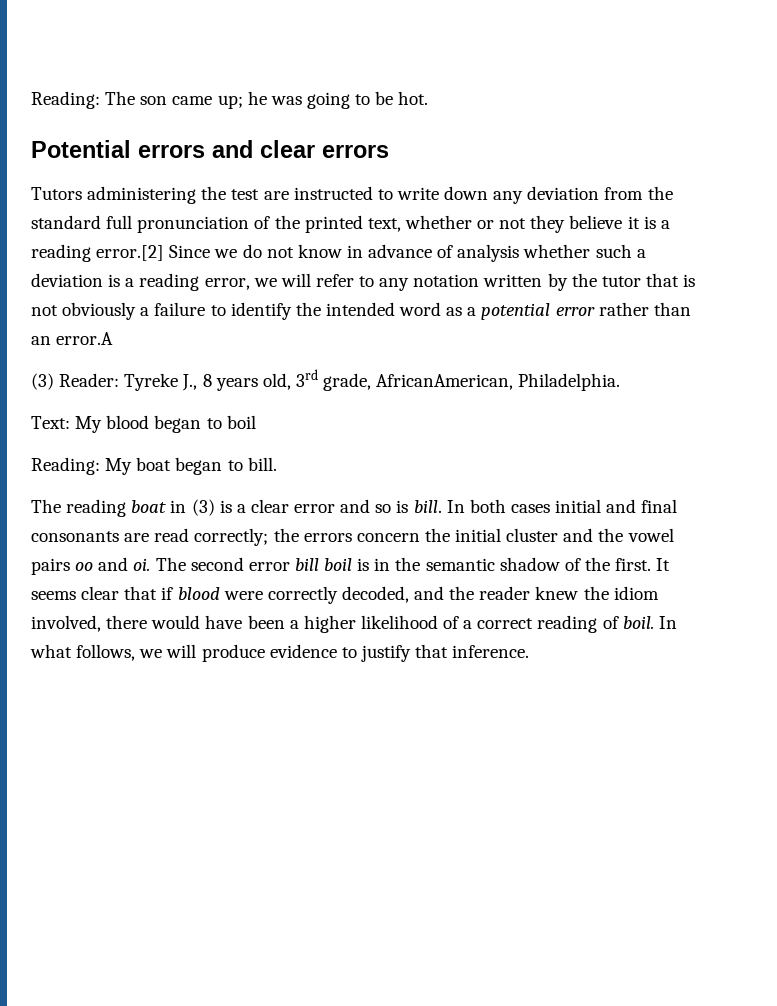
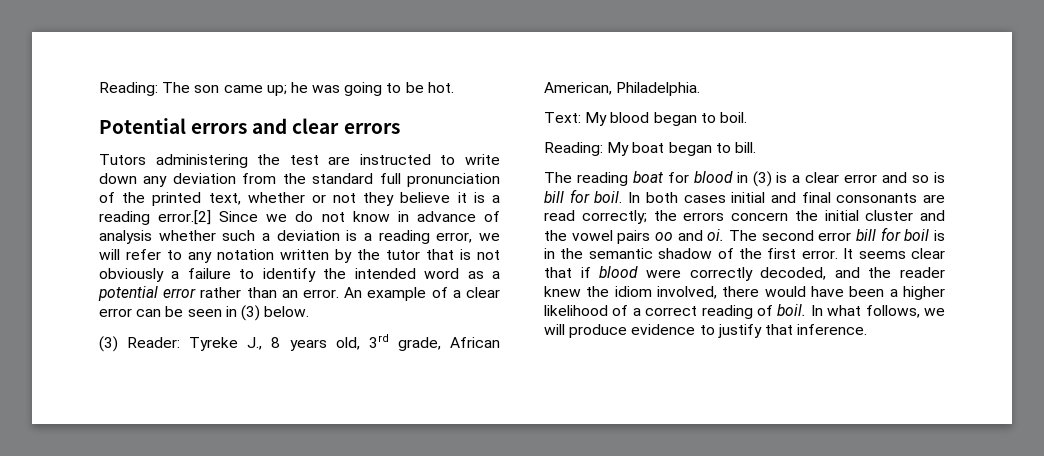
- Tutors administering the test are instructed to write down any deviation from the standard full pronunciation of the printed text, whether or not they believe it is a reading error.[2] Since we do not know in advance of analysis whether such a deviation is a reading error, we will refer to any notation written by the tutor that is not obviously a failure to identify the intended word as a potential error rather than an error.A
+ Tutors administering the test are instructed to write down any deviation from the standard full pronunciation of the printed text, whether or not they believe it is a reading error.[2] Since we do not know in advance of analysis whether such a deviation is a reading error, we will refer to any notation written by the tutor that is not obviously a failure to identify the intended word as a potential error rather than an error. An example of a clear error can be seen in (3) below.
- (3) Reader: Tyreke J., 8 years old, 3rd grade, AfricanAmerican, Philadelphia.
+ (3) Reader: Tyreke J., 8 years old, 3rd grade, African American, Philadelphia.
- Text: My blood began to boil
+ Text: My blood began to boil.
- The reading boat in (3) is a clear error and so is bill.
+ The reading boat for blood in (3) is a clear error and so is bill for boil.
- The second error bill boil is in the semantic shadow of the first.
+ The second error bill for boil is in the semantic shadow of the first error.

